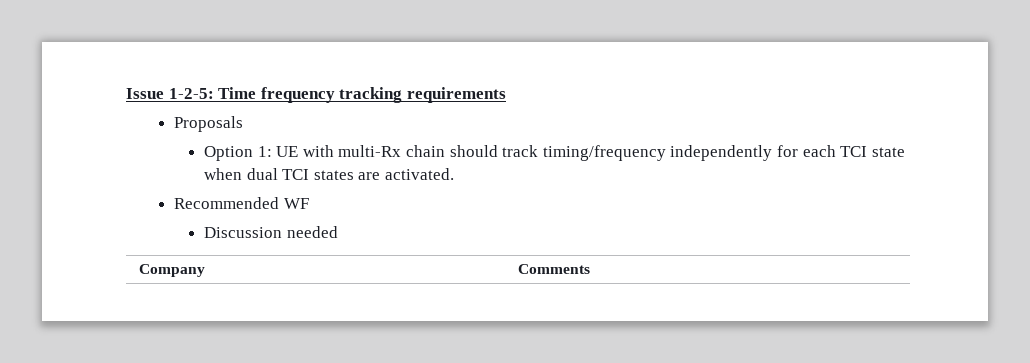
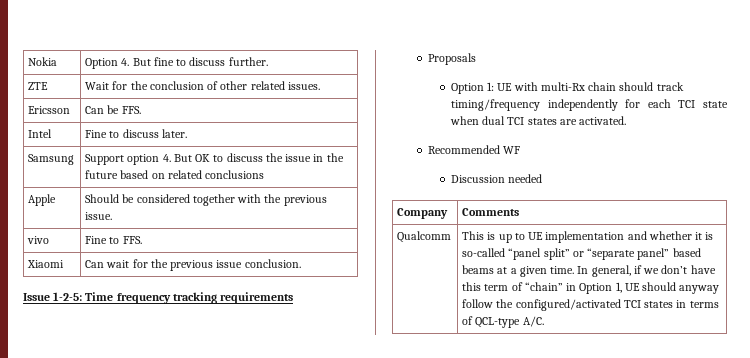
+ Nokia | Option 4. But fine to discuss further.
+ ZTE | Wait for the conclusion of other related issues.
+ Ericsson | Can be FFS.
+ Intel | Fine to discuss later.
+ Samsung | Support option 4. But OK to discuss the issue in the future based on related conclusions
+ Apple | Should be considered together with the previous issue.
+ vivo | Fine to FFS.
+ Xiaomi | Can wait for the previous issue conclusion.
+ Qualcomm | This is up to UE implementation and whether it is so-called “panel split” or “separate panel” based beams at a given time. In general, if we don’t have this term of “chain” in Option 1, UE should anyway follow the configured/activated TCI states in terms of QCL-type A/C.

